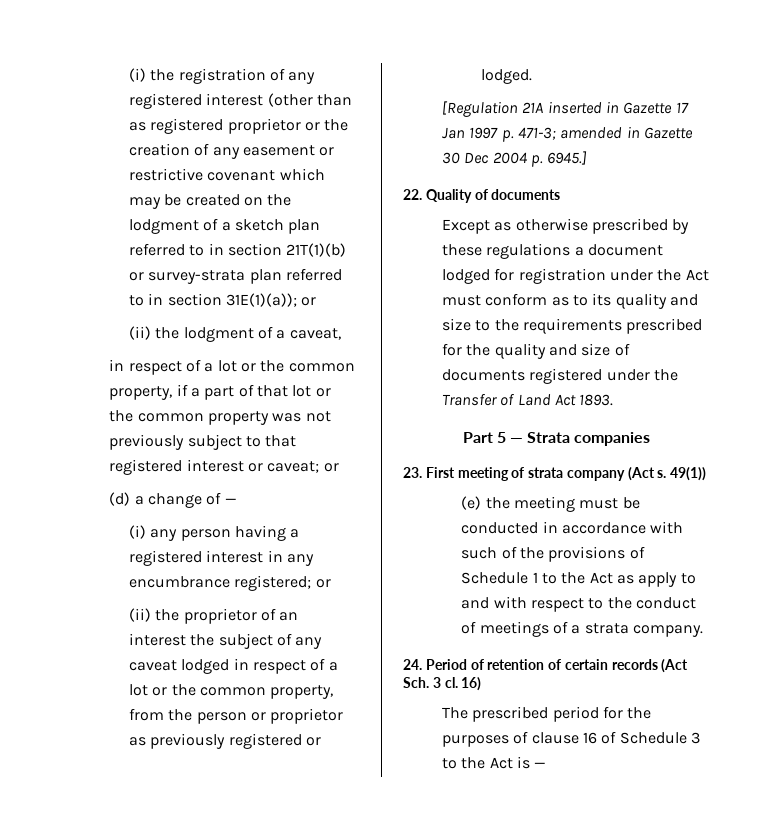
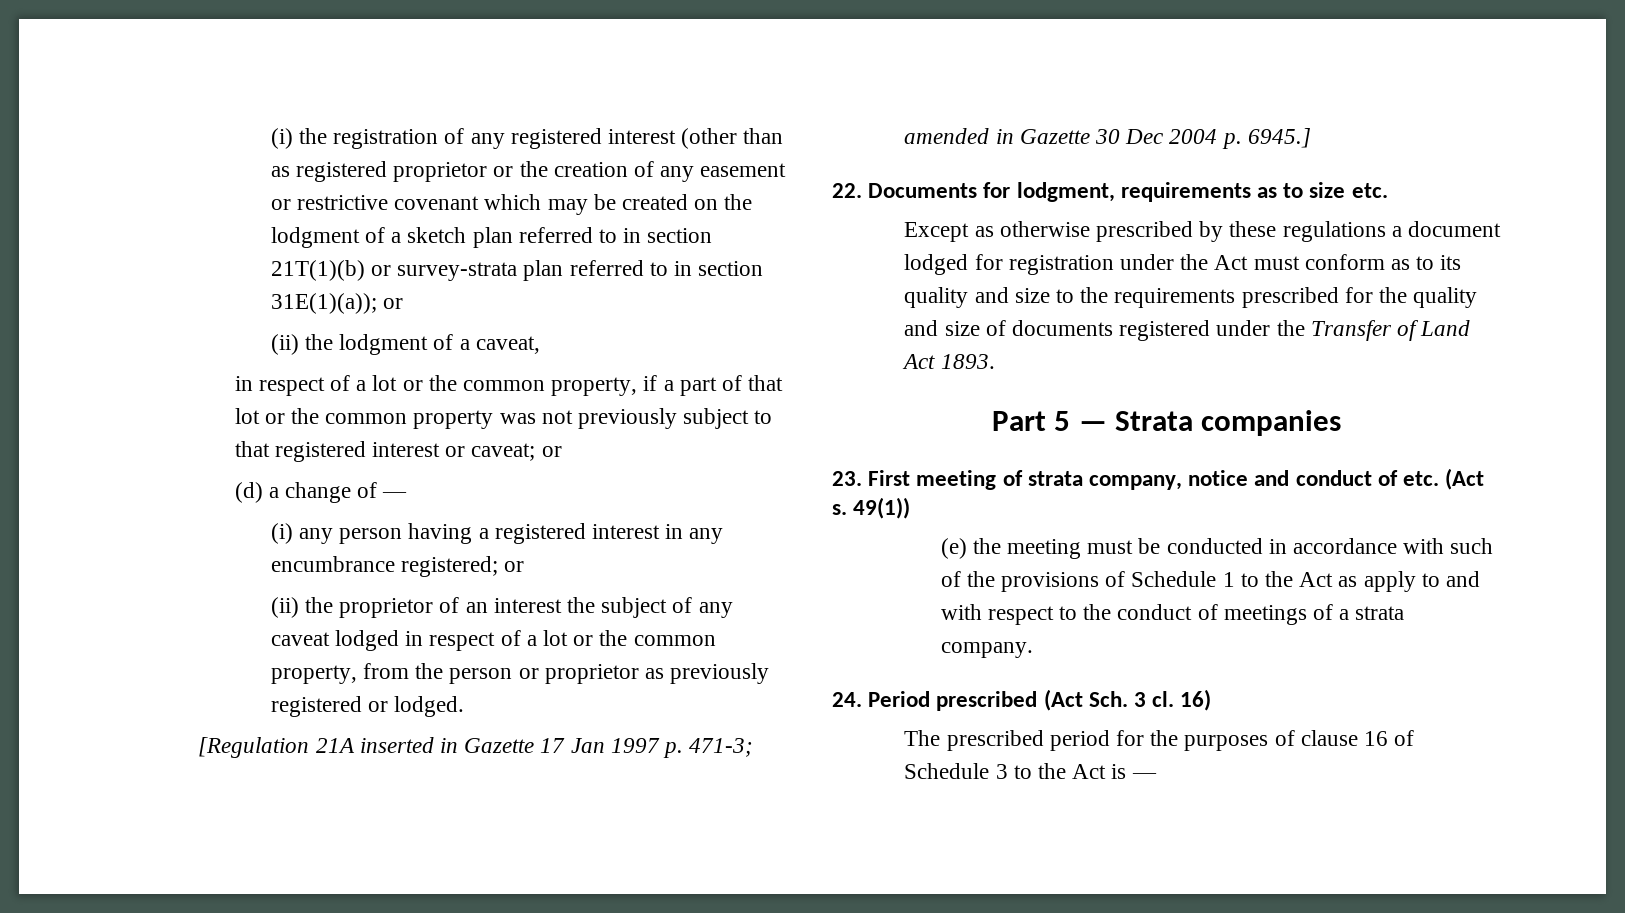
- 22. Quality of documents
+ 22. Documents for lodgment, requirements as to size etc.
- 23. First meeting of strata company (Act s.
+ 23. First meeting of strata company, notice and conduct of etc. (Act s.
- 24. Period of retention of certain records (Act Sch. 3 cl.
+ 24. Period prescribed (Act Sch. 3 cl.

